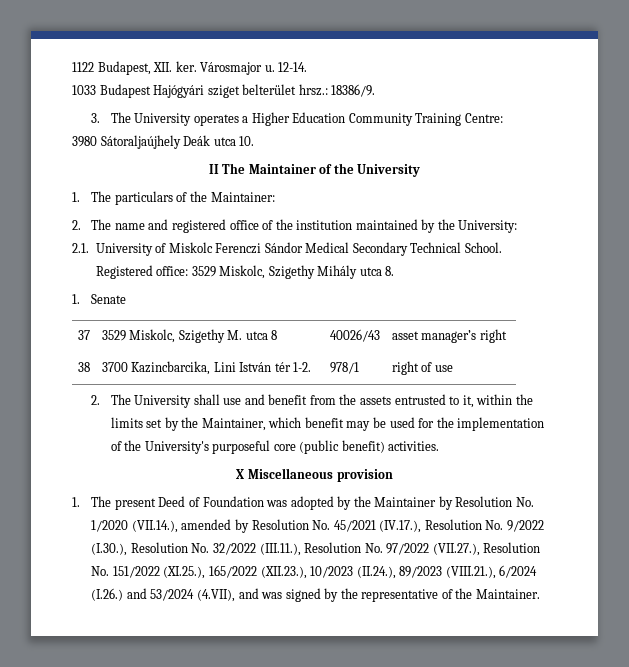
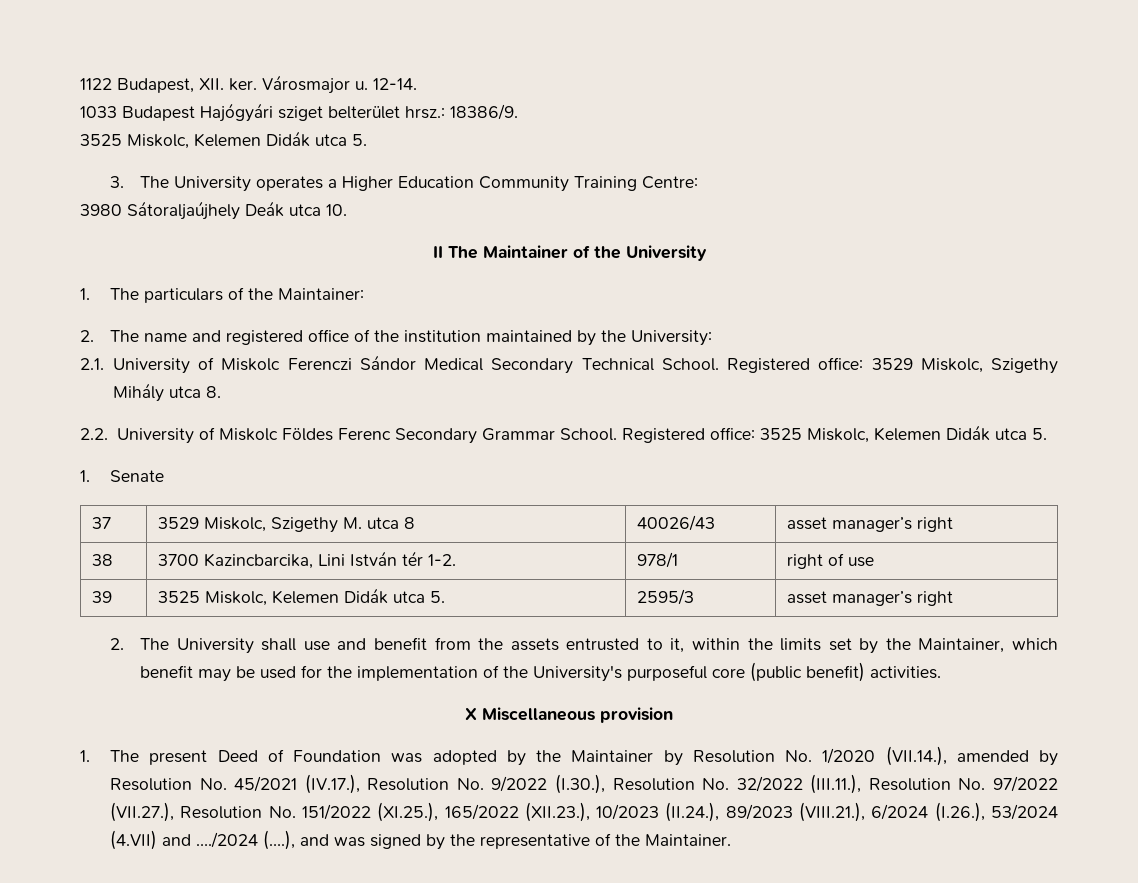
  1033 Budapest Hajógyári sziget belterület hrsz.: 18386/9.
+ 3525 Miskolc, Kelemen Didák utca 5.
+ 2.2. University of Miskolc Földes Ferenc Secondary Grammar School. Registered office: 3525 Miskolc, Kelemen Didák utca 5.
+ 39 | 3525 Miskolc, Kelemen Didák utca 5. | 2595/3 | asset manager’s right
- 1. The present Deed of Foundation was adopted by the Maintainer by Resolution No. 1/2020 (VII.14.), amended by Resolution No. 45/2021 (IV.17.), Resolution No. 9/2022 (I.30.), Resolution No. 32/2022 (III.11.), Resolution No. 97/2022 (VII.27.), Resolution No. 151/2022 (XI.25.), 165/2022 (XII.23.), 10/2023 (II.24.), 89/2023 (VIII.21.), 6/2024 (I.26.) and 53/2024 (4.VII), and was signed by the representative of the Maintainer.
+ 1. The present Deed of Foundation was adopted by the Maintainer by Resolution No. 1/2020 (VII.14.), amended by Resolution No. 45/2021 (IV.17.), Resolution No. 9/2022 (I.30.), Resolution No. 32/2022 (III.11.), Resolution No. 97/2022 (VII.27.), Resolution No. 151/2022 (XI.25.), 165/2022 (XII.23.), 10/2023 (II.24.), 89/2023 (VIII.21.), 6/2024 (I.26.), 53/2024 (4.VII) and …./2024 (….), and was signed by the representative of the Maintainer.

